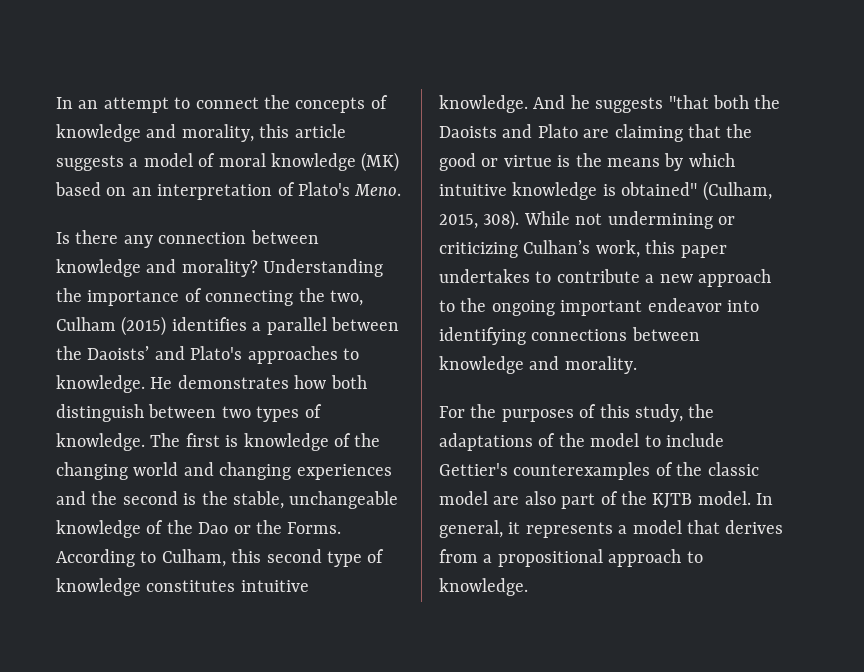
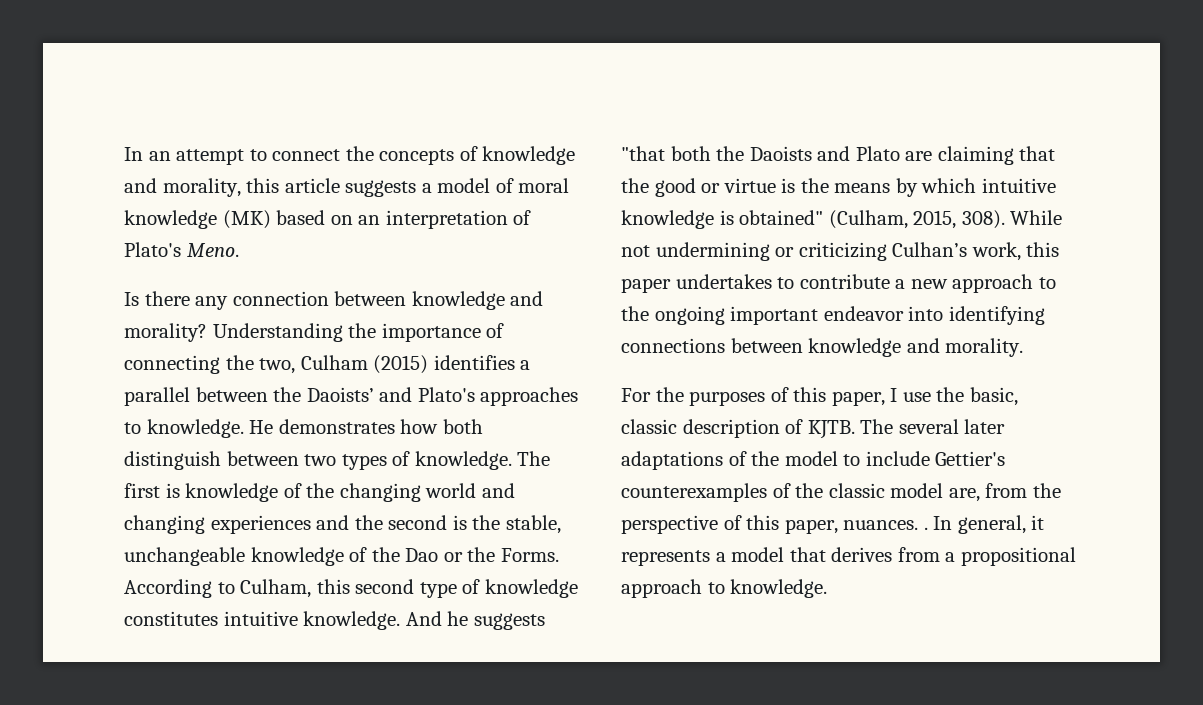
- For the purposes of this study, the adaptations of the model to include Gettier's counterexamples of the classic model are also part of the KJTB model.
+ For the purposes of this paper, I use the basic, classic description of KJTB. The several later adaptations of the model to include Gettier's counterexamples of the classic model are, from the perspective of this paper, nuances. .

